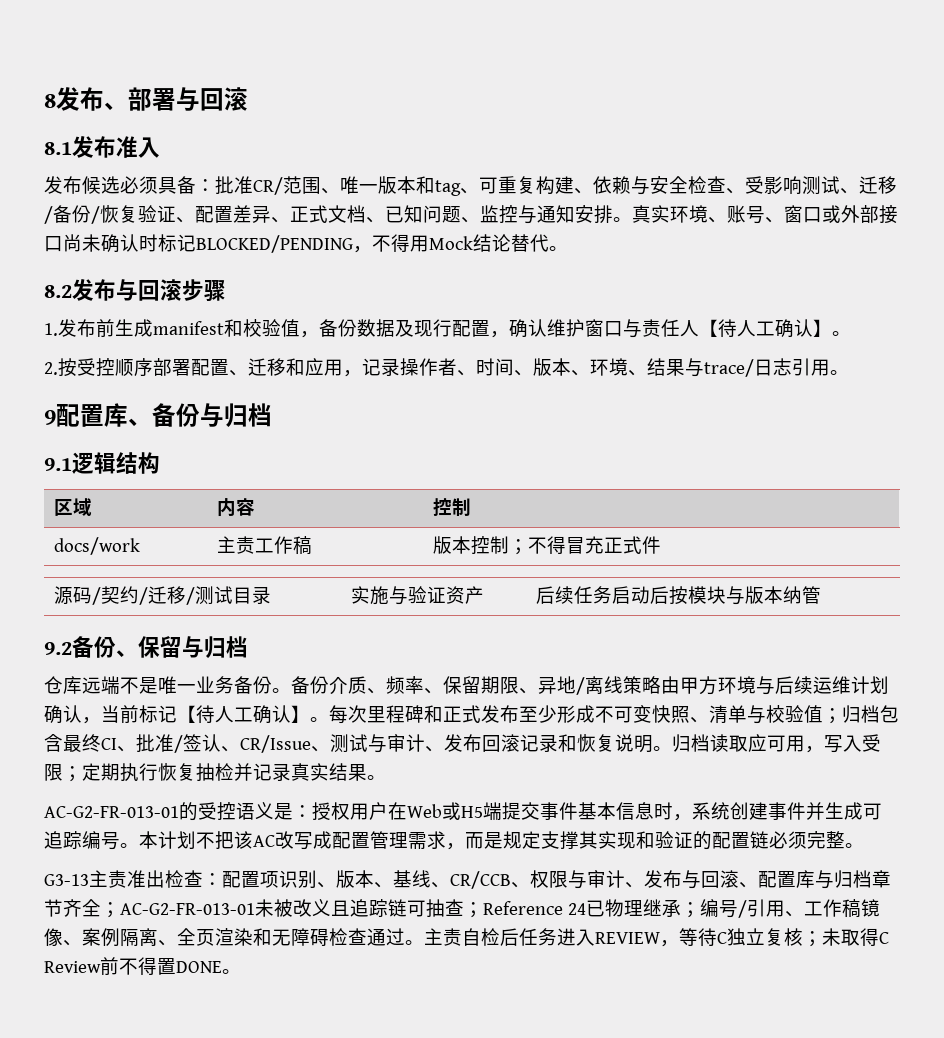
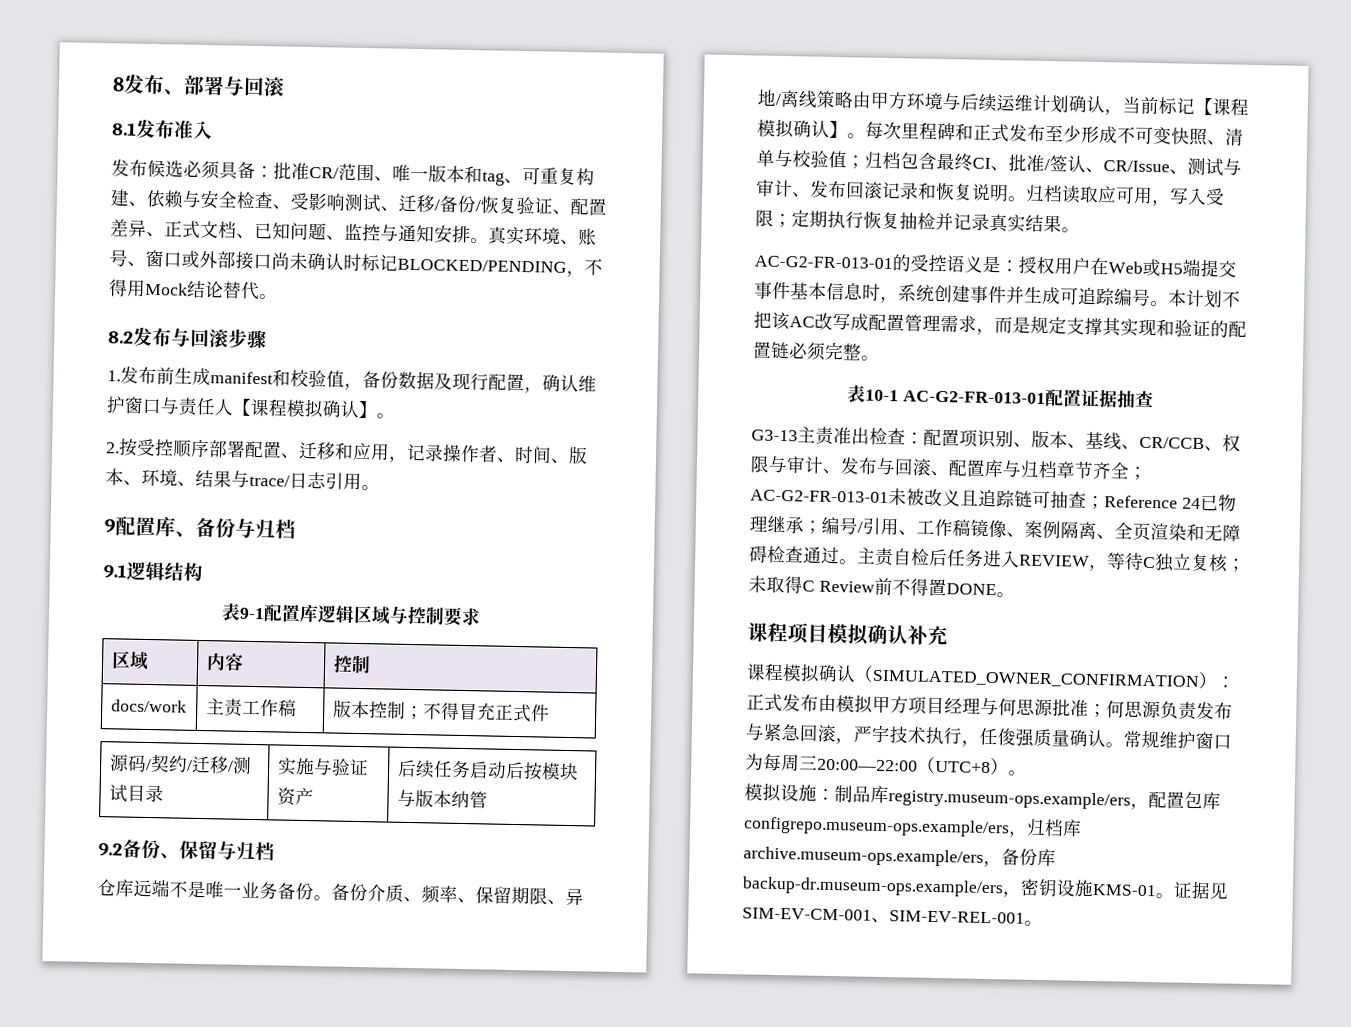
- 1.发布前生成manifest和校验值，备份数据及现行配置，确认维护窗口与责任人【待人工确认】。
+ 1.发布前生成manifest和校验值，备份数据及现行配置，确认维护窗口与责任人【课程模拟确认】。
+ 表9-1配置库逻辑区域与控制要求
- 备份介质、频率、保留期限、异地/离线策略由甲方环境与后续运维计划确认，当前标记【待人工确认】。
+ 备份介质、频率、保留期限、异地/离线策略由甲方环境与后续运维计划确认，当前标记【课程模拟确认】。
+ 表10-1 AC-G2-FR-013-01配置证据抽查
+ 课程项目模拟确认补充
+ 课程模拟确认（SIMULATED_OWNER_CONFIRMATION）：正式发布由模拟甲方项目经理与何思源批准；何思源负责发布与紧急回滚，严宇技术执行，任俊强质量确认。常规维护窗口为每周三20:00—22:00（UTC+8）。
+ 模拟设施：制品库registry.museum-ops.example/ers，配置包库configrepo.museum-ops.example/ers，归档库archive.museum-ops.example/ers，备份库backup-dr.museum-ops.example/ers，密钥设施KMS-01。证据见SIM-EV-CM-001、SIM-EV-REL-001。

